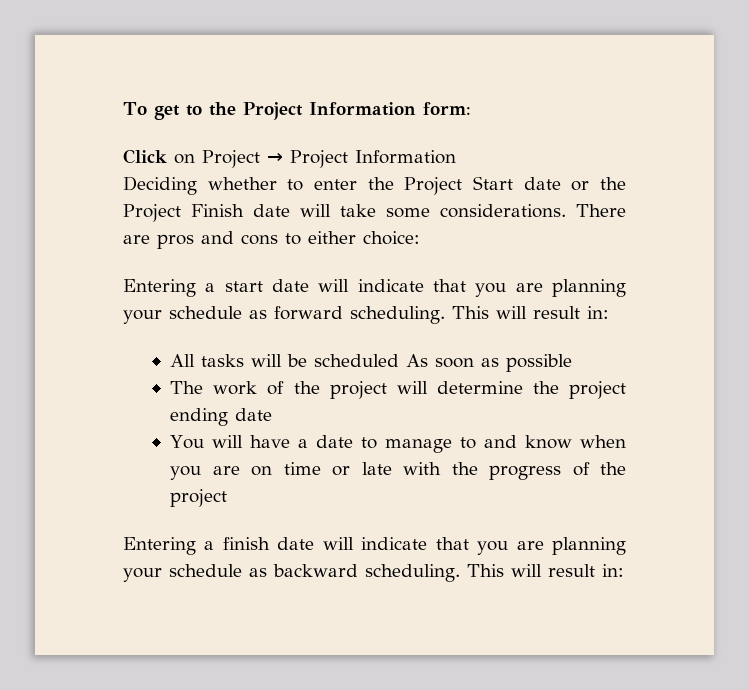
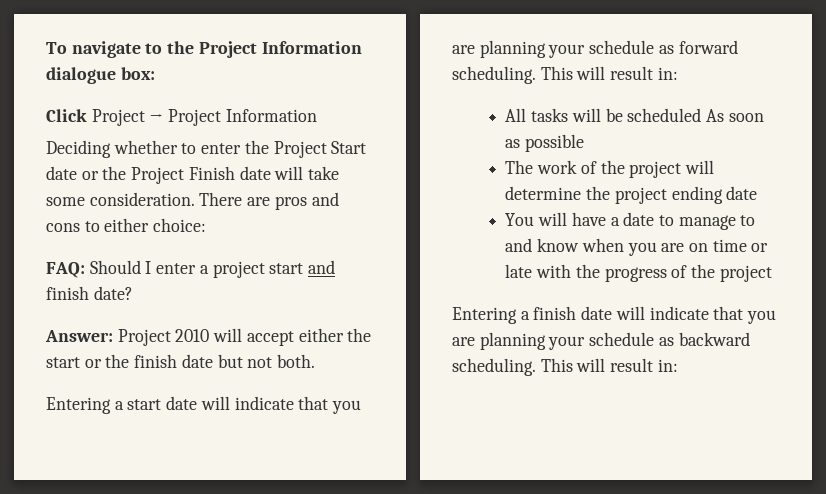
- To get to the Project Information form:
+ To navigate to the Project Information dialogue box:
- Click on Project → Project Information
+ Click Project → Project Information
- Deciding whether to enter the Project Start date or the Project Finish date will take some considerations.
+ Deciding whether to enter the Project Start date or the Project Finish date will take some consideration.
+ FAQ: Should I enter a project start and finish date?
+ Answer: Project 2010 will accept either the start or the finish date but not both.

